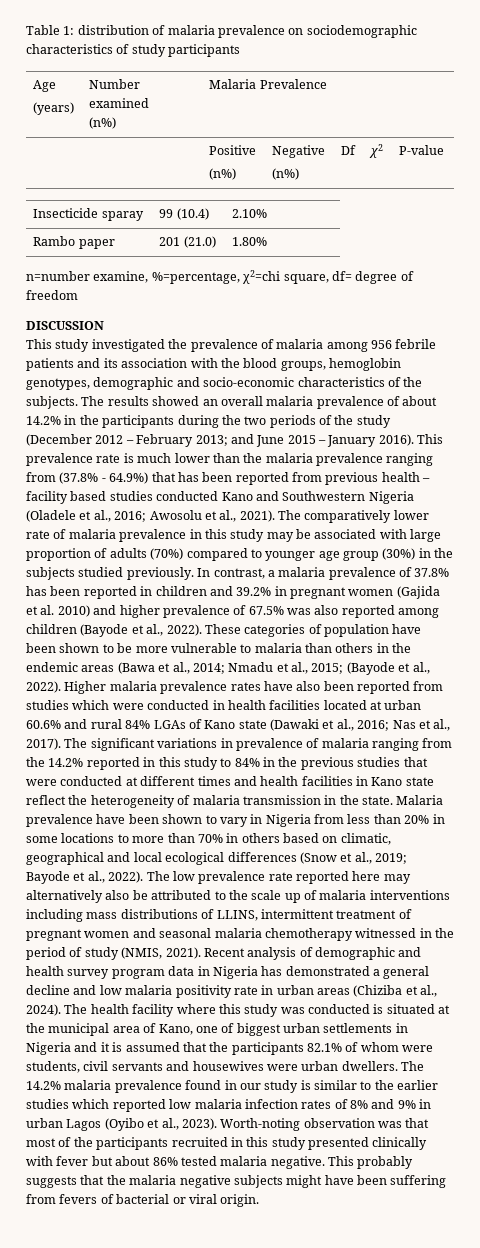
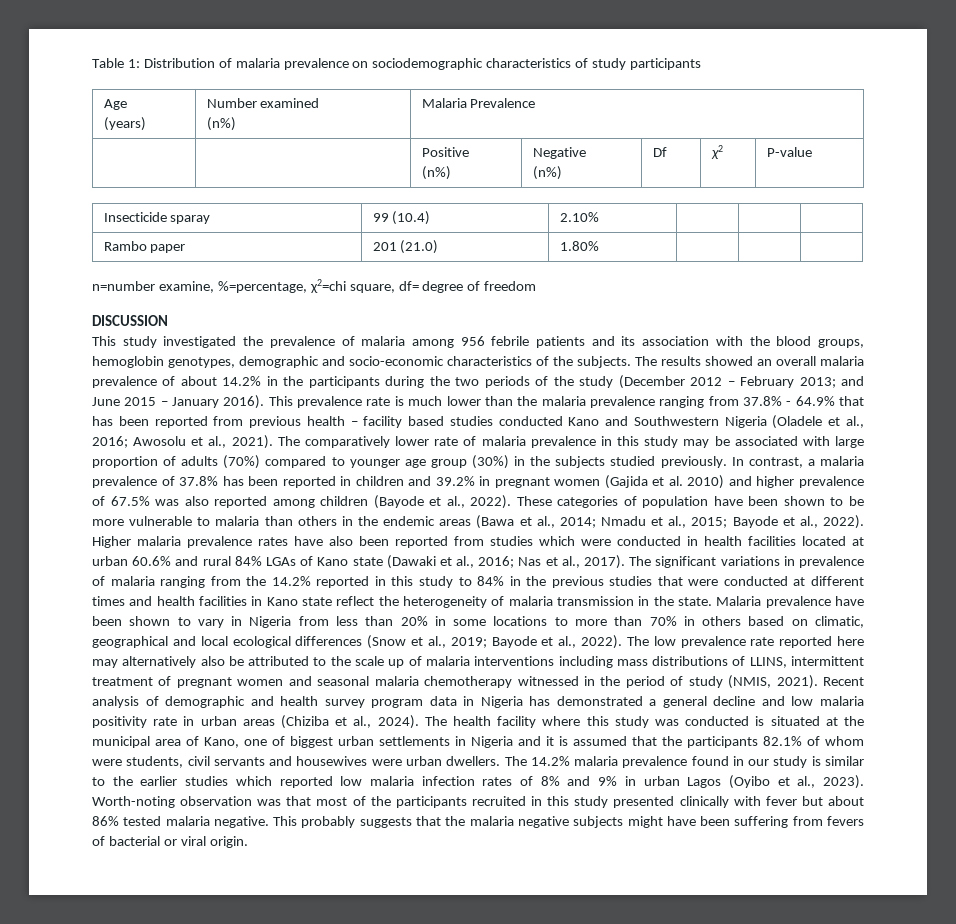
- Table 1: distribution of malaria prevalence on sociodemographic characteristics of study participants
+ Table 1: Distribution of malaria prevalence on sociodemographic characteristics of study participants
- This prevalence rate is much lower than the malaria prevalence ranging from (37.8% - 64.9%) that has been reported from previous health – facility based studies conducted Kano and Southwestern Nigeria (Oladele et al., 2016; Awosolu et al., 2021).
+ This prevalence rate is much lower than the malaria prevalence ranging from 37.8% - 64.9% that has been reported from previous health – facility based studies conducted Kano and Southwestern Nigeria (Oladele et al., 2016; Awosolu et al., 2021).
- These categories of population have been shown to be more vulnerable to malaria than others in the endemic areas (Bawa et al., 2014; Nmadu et al., 2015; (Bayode et al., 2022).
+ These categories of population have been shown to be more vulnerable to malaria than others in the endemic areas (Bawa et al., 2014; Nmadu et al., 2015; Bayode et al., 2022).

